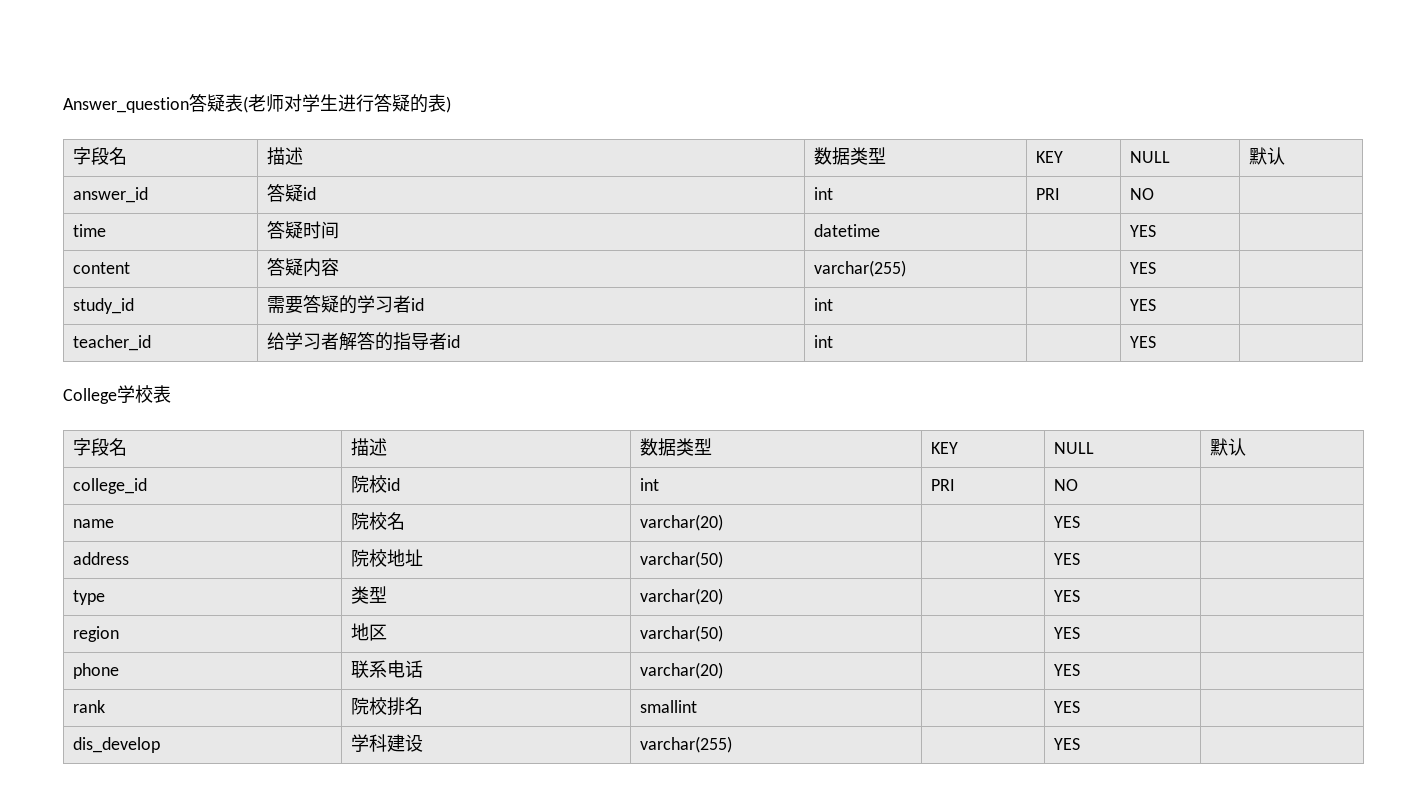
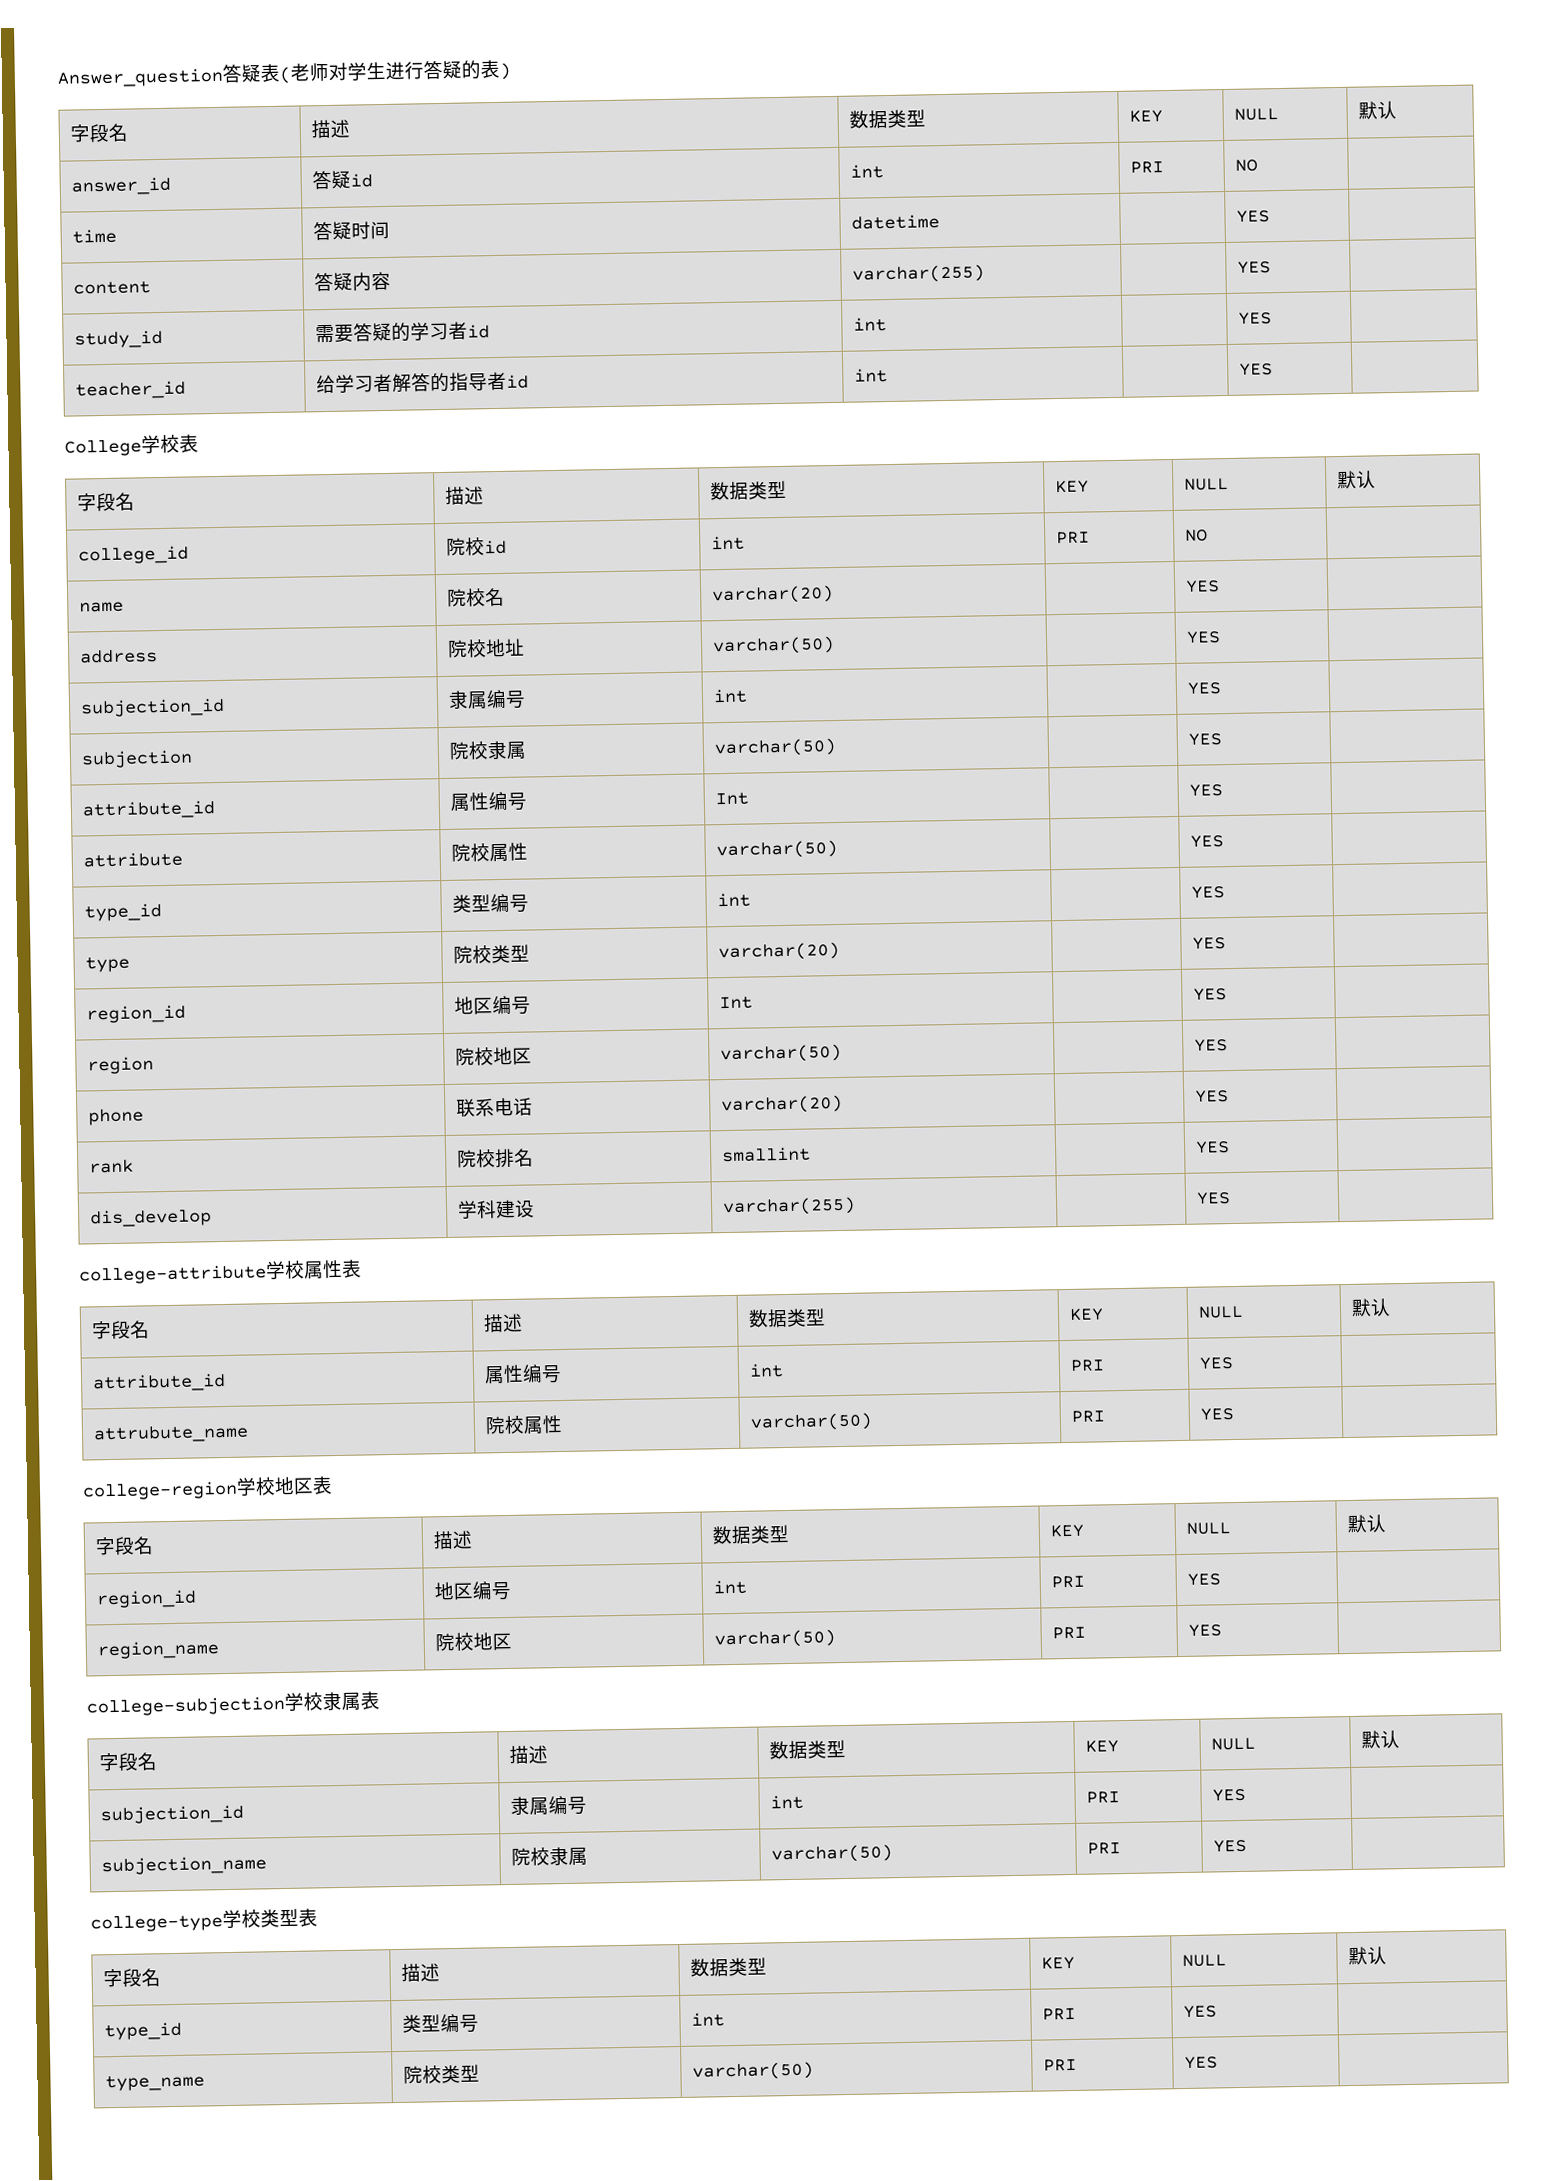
+ subjection_id | 隶属编号 | int | | YES |
+ subjection | 院校隶属 | varchar(50) | | YES |
+ attribute_id | 属性编号 | Int | | YES |
+ attribute | 院校属性 | varchar(50) | | YES |
+ type_id | 类型编号 | int | | YES |
- type | 类型 | varchar(20) | | YES |
+ type | 院校类型 | varchar(20) | | YES |
+ region_id | 地区编号 | Int | | YES |
- region | 地区 | varchar(50) | | YES |
+ region | 院校地区 | varchar(50) | | YES |
+ college-attribute学校属性表
+ 字段名 | 描述 | 数据类型 | KEY | NULL | 默认
+ attribute_id | 属性编号 | int | PRI | YES |
+ attrubute_name | 院校属性 | varchar(50) | PRI | YES |
+ college-region学校地区表
+ 字段名 | 描述 | 数据类型 | KEY | NULL | 默认
+ region_id | 地区编号 | int | PRI | YES |
+ region_name | 院校地区 | varchar(50) | PRI | YES |
+ college-subjection学校隶属表
+ 字段名 | 描述 | 数据类型 | KEY | NULL | 默认
+ subjection_id | 隶属编号 | int | PRI | YES |
+ subjection_name | 院校隶属 | varchar(50) | PRI | YES |
+ college-type学校类型表
+ 字段名 | 描述 | 数据类型 | KEY | NULL | 默认
+ type_id | 类型编号 | int | PRI | YES |
+ type_name | 院校类型 | varchar(50) | PRI | YES |

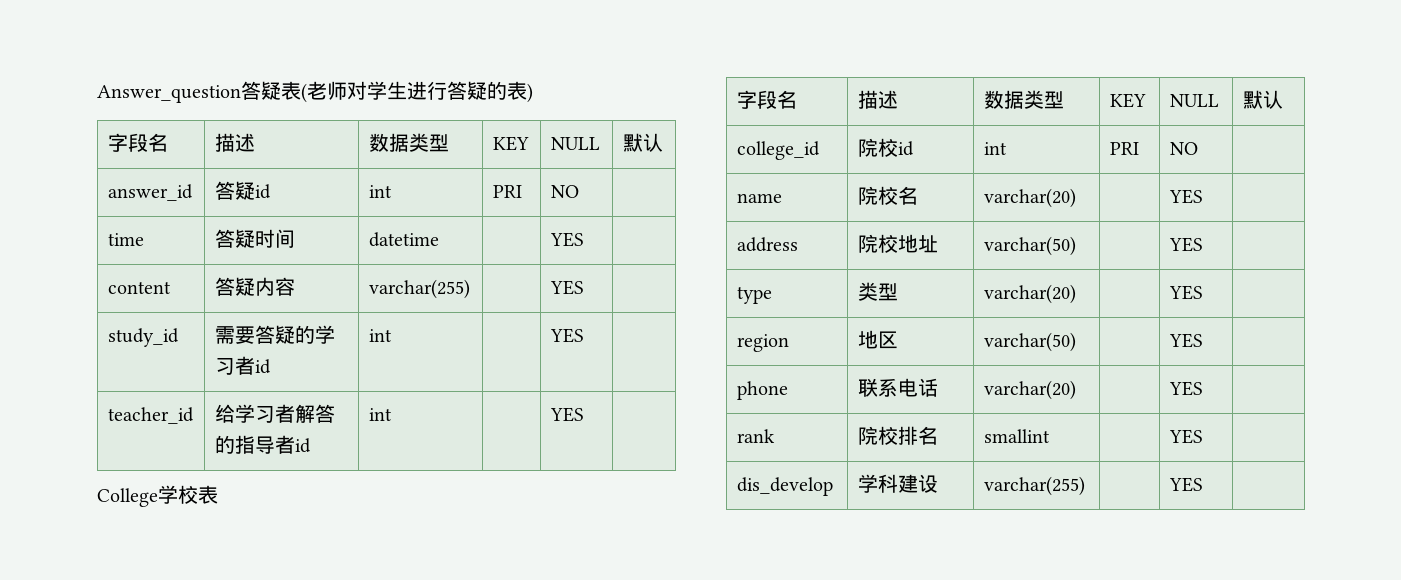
- subjection_id | 隶属编号 | int | | YES |
- subjection | 院校隶属 | varchar(50) | | YES |
- attribute_id | 属性编号 | Int | | YES |
- attribute | 院校属性 | varchar(50) | | YES |
- type_id | 类型编号 | int | | YES |
- type | 院校类型 | varchar(20) | | YES |
+ type | 类型 | varchar(20) | | YES |
- region_id | 地区编号 | Int | | YES |
- region | 院校地区 | varchar(50) | | YES |
+ region | 地区 | varchar(50) | | YES |
- college-attribute学校属性表
- 字段名 | 描述 | 数据类型 | KEY | NULL | 默认
- attribute_id | 属性编号 | int | PRI | YES |
- attrubute_name | 院校属性 | varchar(50) | PRI | YES |
- college-region学校地区表
- 字段名 | 描述 | 数据类型 | KEY | NULL | 默认
- region_id | 地区编号 | int | PRI | YES |
- region_name | 院校地区 | varchar(50) | PRI | YES |
- college-subjection学校隶属表
- 字段名 | 描述 | 数据类型 | KEY | NULL | 默认
- subjection_id | 隶属编号 | int | PRI | YES |
- subjection_name | 院校隶属 | varchar(50) | PRI | YES |
- college-type学校类型表
- 字段名 | 描述 | 数据类型 | KEY | NULL | 默认
- type_id | 类型编号 | int | PRI | YES |
- type_name | 院校类型 | varchar(50) | PRI | YES |

